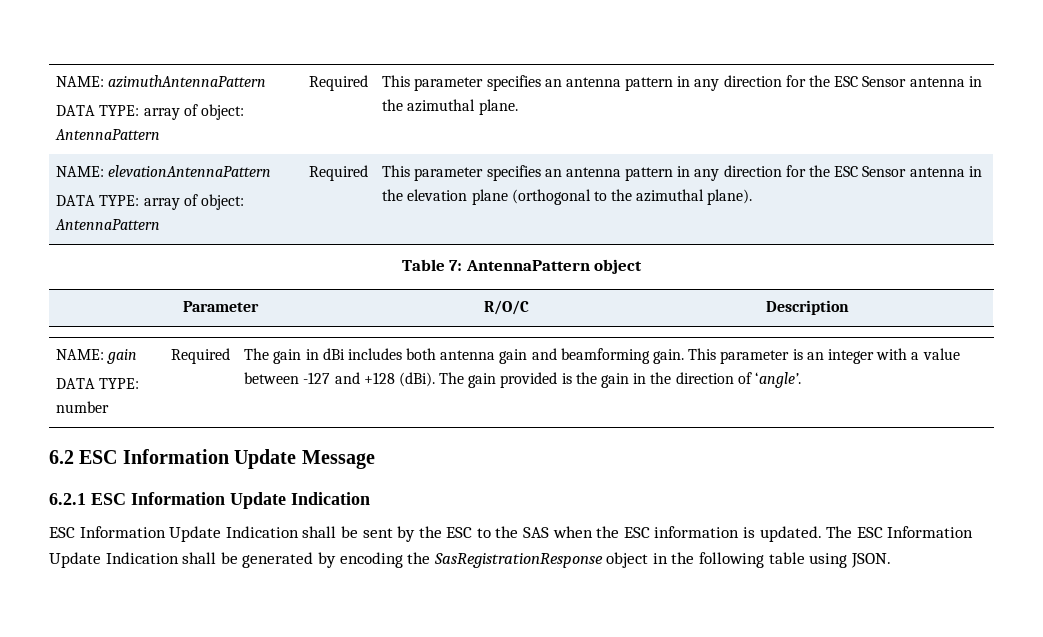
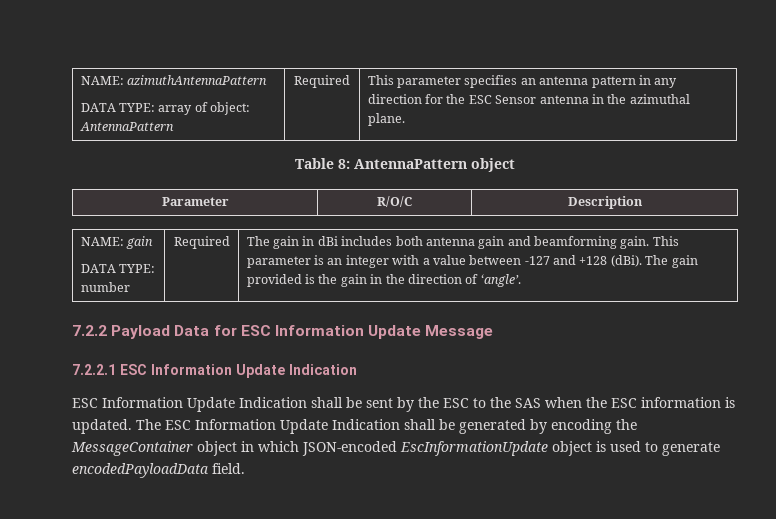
- NAME: elevationAntennaPattern
- DATA TYPE: array of object: AntennaPattern | Required | This parameter specifies an antenna pattern in any direction for the ESC Sensor antenna in the elevation plane (orthogonal to the azimuthal plane).
- Table 7: AntennaPattern object
+ Table 8: AntennaPattern object
- 6.2 ESC Information Update Message
+ 7.2.2 Payload Data for ESC Information Update Message
- 6.2.1 ESC Information Update Indication
+ 7.2.2.1 ESC Information Update Indication
- The ESC Information Update Indication shall be generated by encoding the SasRegistrationResponse object in the following table using JSON.
+ The ESC Information Update Indication shall be generated by encoding the MessageContainer object in which JSON-encoded EscInformationUpdate object is used to generate encodedPayloadData field.

